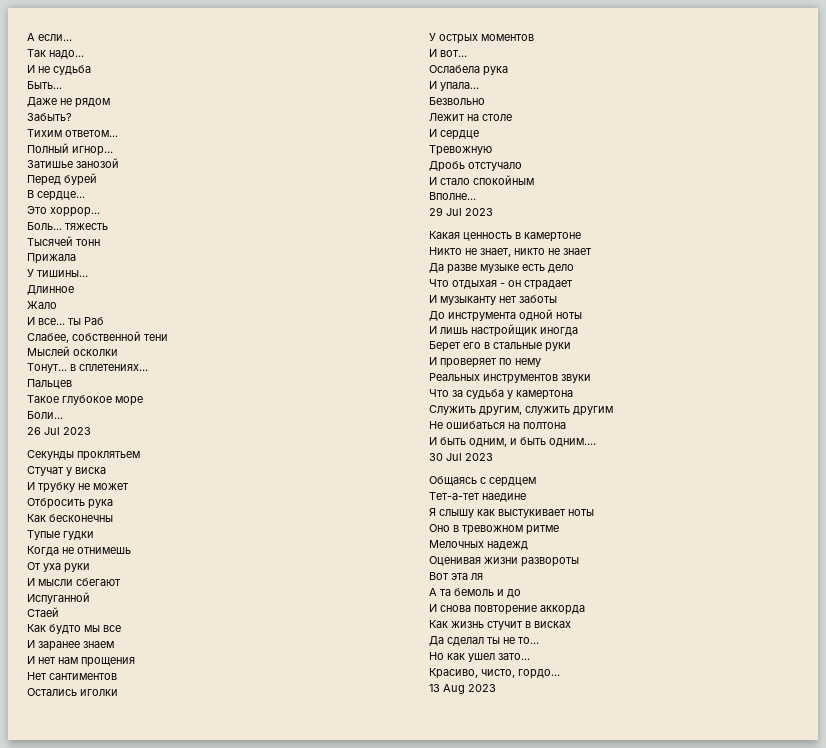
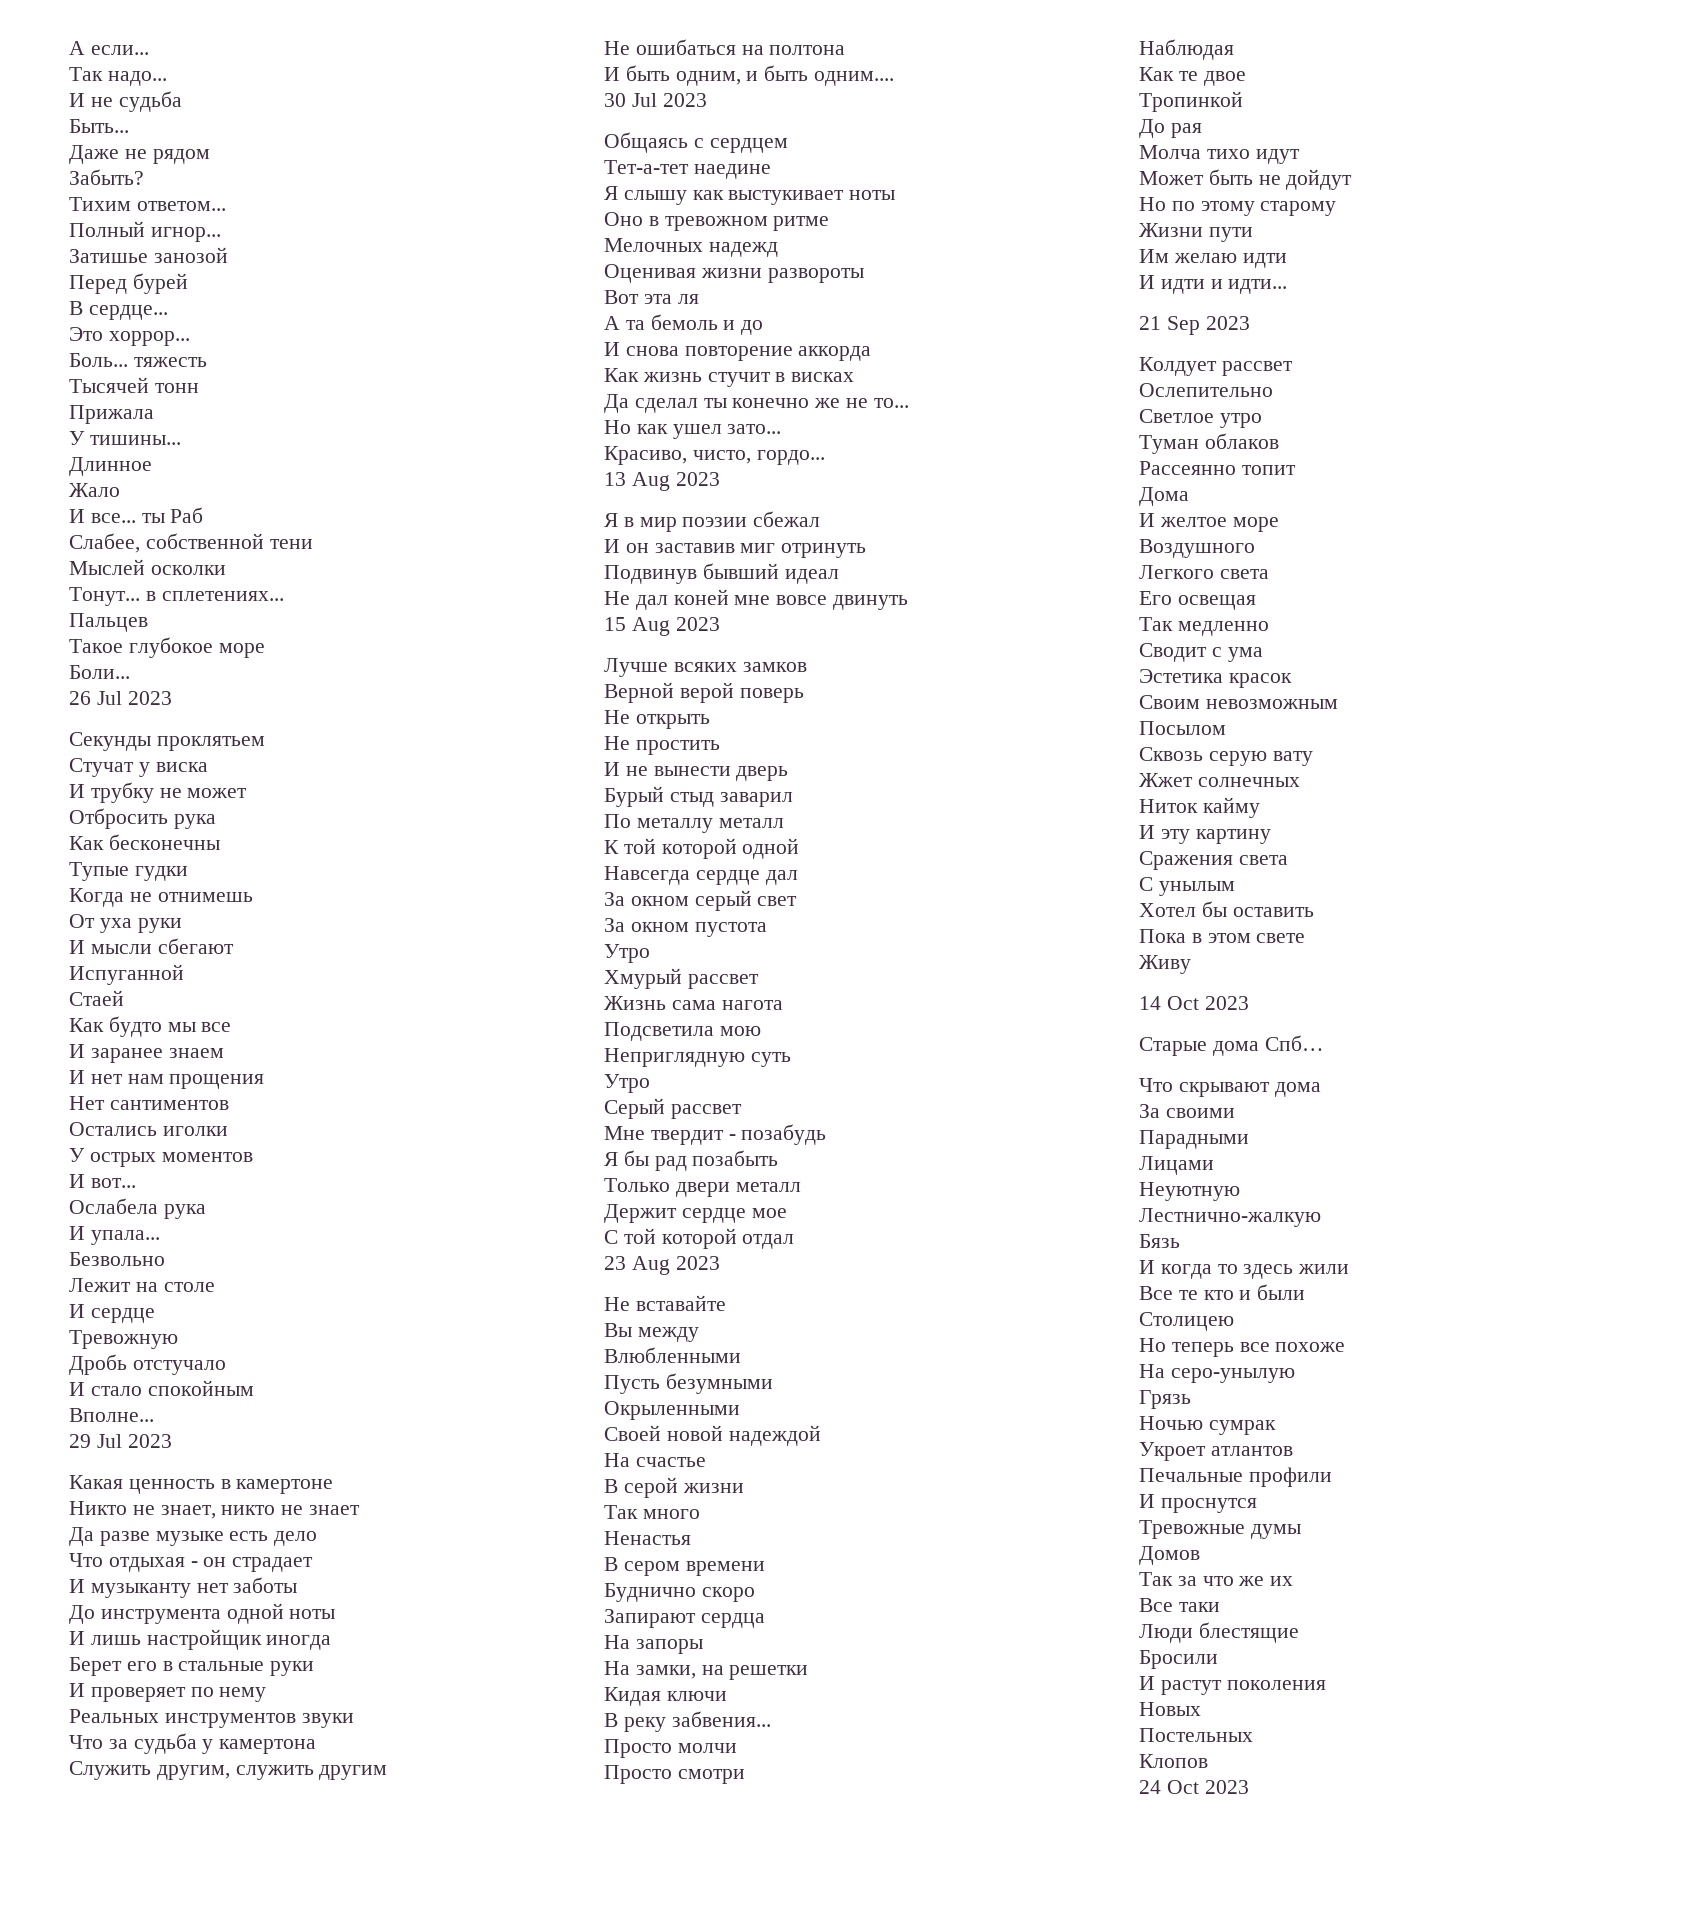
- Да сделал ты не то...
+ Да сделал ты конечно же не то...
+ Я в мир поэзии сбежал
+ И он заставив миг отринуть
+ Подвинув бывший идеал
+ Не дал коней мне вовсе двинуть
+ 15 Aug 2023
+ Лучше всяких замков
+ Верной верой поверь
+ Не открыть
+ Не простить
+ И не вынести дверь
+ Бурый стыд заварил
+ По металлу металл
+ К той которой одной
+ Навсегда сердце дал
+ За окном серый свет
+ За окном пустота
+ Утро
+ Хмурый рассвет
+ Жизнь сама нагота
+ Подсветила мою
+ Неприглядную суть
+ Утро
+ Серый рассвет
+ Мне твердит - позабудь
+ Я бы рад позабыть
+ Только двери металл
+ Держит сердце мое
+ С той которой отдал
+ 23 Aug 2023
+ Не вставайте
+ Вы между
+ Влюбленными
+ Пусть безумными
+ Окрыленными
+ Своей новой надеждой
+ На счастье
+ В серой жизни
+ Так много
+ Ненастья
+ В сером времени
+ Буднично скоро
+ Запирают сердца
+ На запоры
+ На замки, на решетки
+ Кидая ключи
+ В реку забвения...
+ Просто молчи
+ Просто смотри
+ Наблюдая
+ Как те двое
+ Тропинкой
+ До рая
+ Молча тихо идут
+ Может быть не дойдут
+ Но по этому старому
+ Жизни пути
+ Им желаю идти
+ И идти и идти...
+ 21 Sep 2023
+ Колдует рассвет
+ Ослепительно
+ Светлое утро
+ Туман облаков
+ Рассеянно топит
+ Дома
+ И желтое море
+ Воздушного
+ Легкого света
+ Его освещая
+ Так медленно
+ Сводит с ума
+ Эстетика красок
+ Своим невозможным
+ Посылом
+ Сквозь серую вату
+ Жжет солнечных
+ Ниток кайму
+ И эту картину
+ Сражения света
+ С унылым
+ Хотел бы оставить
+ Пока в этом свете
+ Живу
+ 14 Oct 2023
+ Старые дома Спб…
+ Что скрывают дома
+ За своими
+ Парадными
+ Лицами
+ Неуютную
+ Лестнично-жалкую
+ Бязь
+ И когда то здесь жили
+ Все те кто и были
+ Столицею
+ Но теперь все похоже
+ На серо-унылую
+ Грязь
+ Ночью сумрак
+ Укроет атлантов
+ Печальные профили
+ И проснутся
+ Тревожные думы
+ Домов
+ Так за что же их
+ Все таки
+ Люди блестящие
+ Бросили
+ И растут поколения
+ Новых
+ Постельных
+ Клопов
+ 24 Oct 2023

